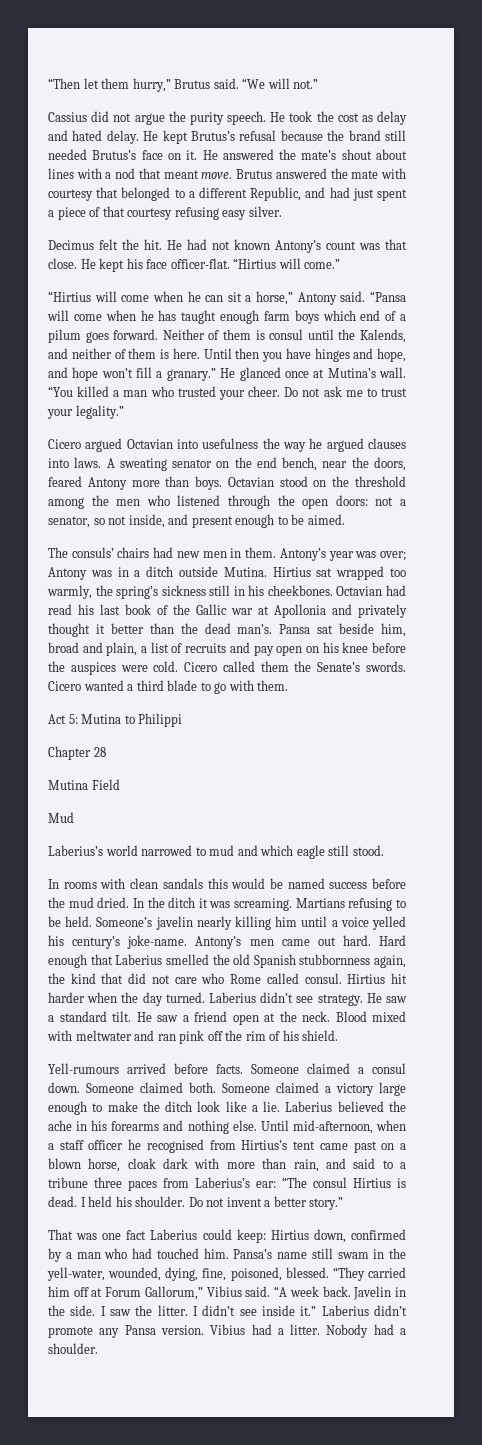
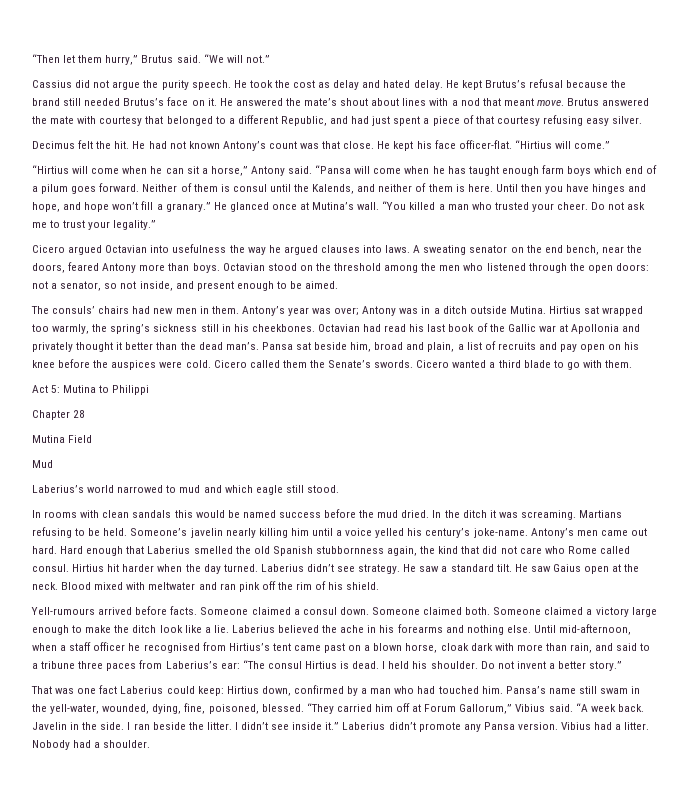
- He saw a friend open at the neck.
+ He saw Gaius open at the neck.
- I saw the litter.
+ I ran beside the litter.

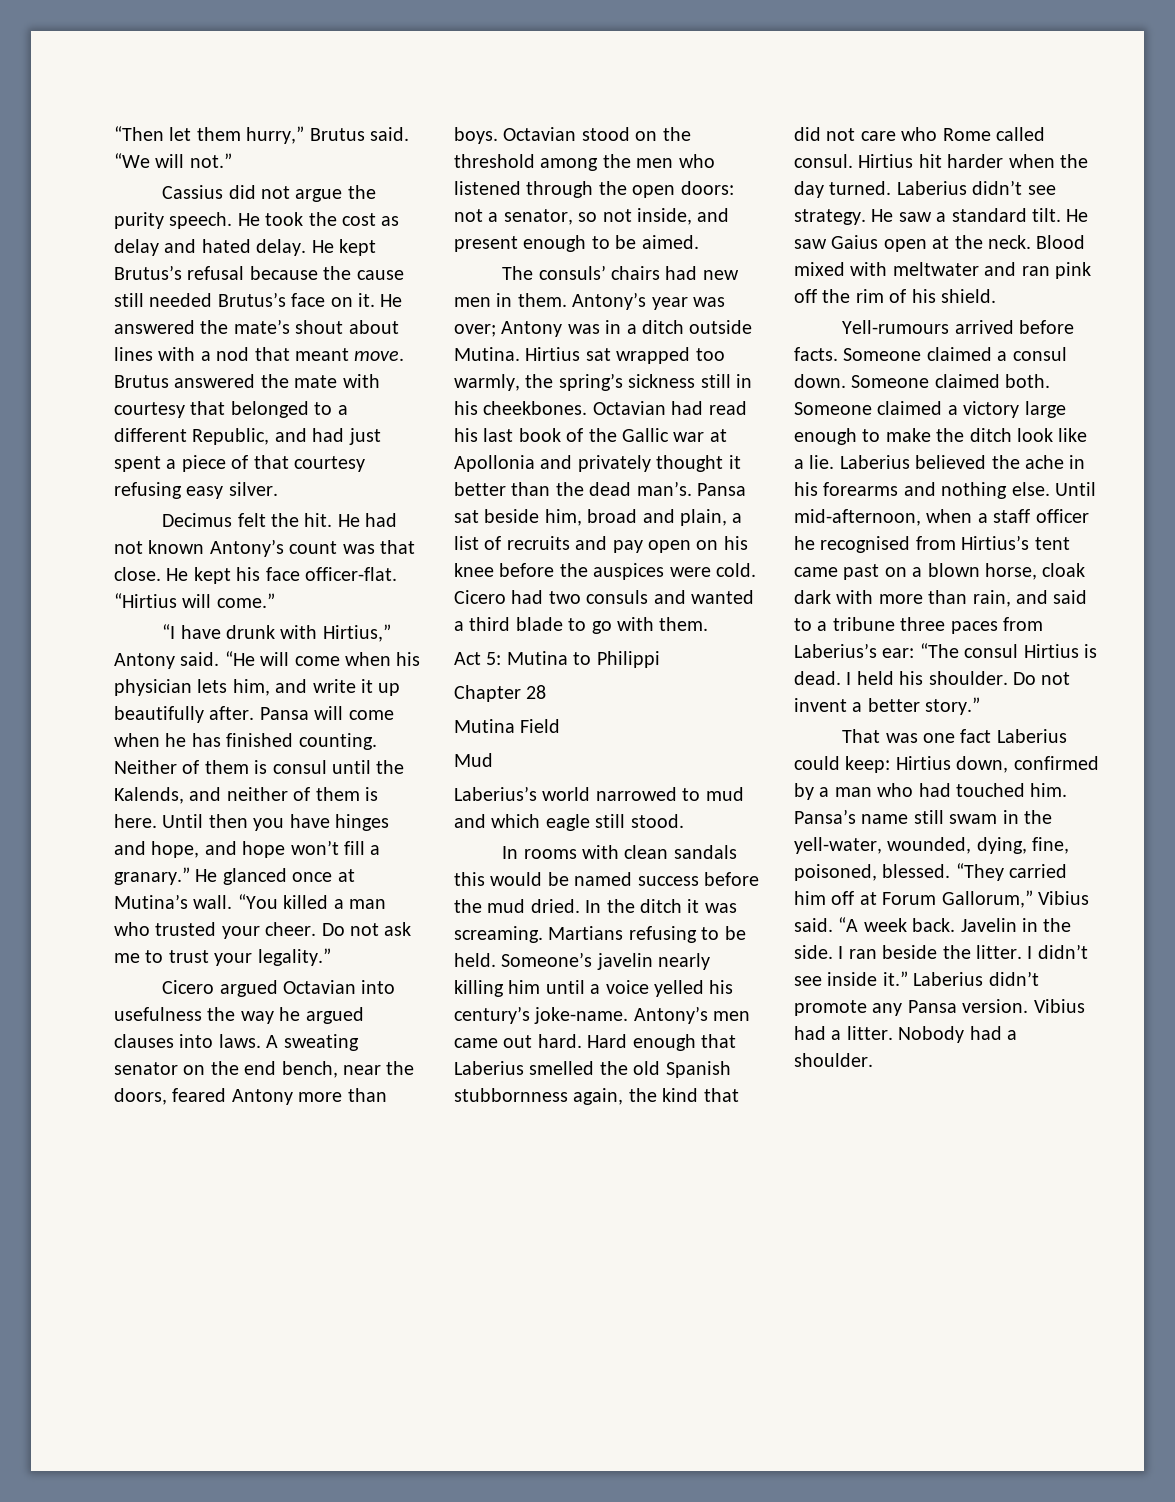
- He kept Brutus’s refusal because the brand still needed Brutus’s face on it.
+ He kept Brutus’s refusal because the cause still needed Brutus’s face on it.
- “Hirtius will come when he can sit a horse,” Antony said. “Pansa will come when he has taught enough farm boys which end of a pilum goes forward.
+ “I have drunk with Hirtius,” Antony said. “He will come when his physician lets him, and write it up beautifully after. Pansa will come when he has finished counting.
- Cicero called them the Senate’s swords. Cicero wanted a third blade to go with them.
+ Cicero had two consuls and wanted a third blade to go with them.

